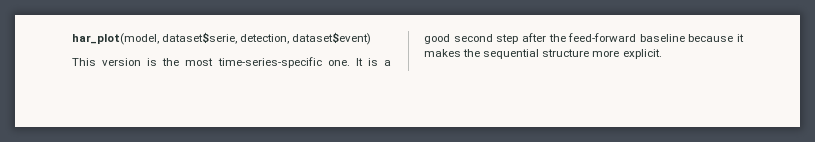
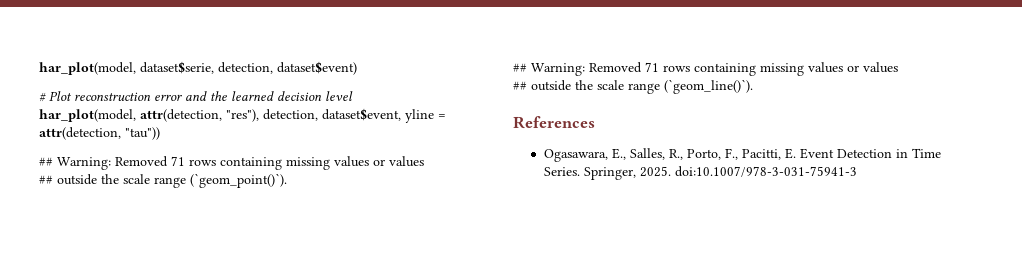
- This version is the most time-series-specific one. It is a good second step after the feed-forward baseline because it makes the sequential structure more explicit.
+ # Plot reconstruction error and the learned decision level
+ har_plot(model, attr(detection, "res"), detection, dataset$event, yline = attr(detection, "tau"))
+ ## Warning: Removed 71 rows containing missing values or values
+ ## outside the scale range (`geom_point()`).
+ ## Warning: Removed 71 rows containing missing values or values
+ ## outside the scale range (`geom_line()`).
+ References
+ Ogasawara, E., Salles, R., Porto, F., Pacitti, E. Event Detection in Time Series. Springer, 2025. doi:10.1007/978-3-031-75941-3

